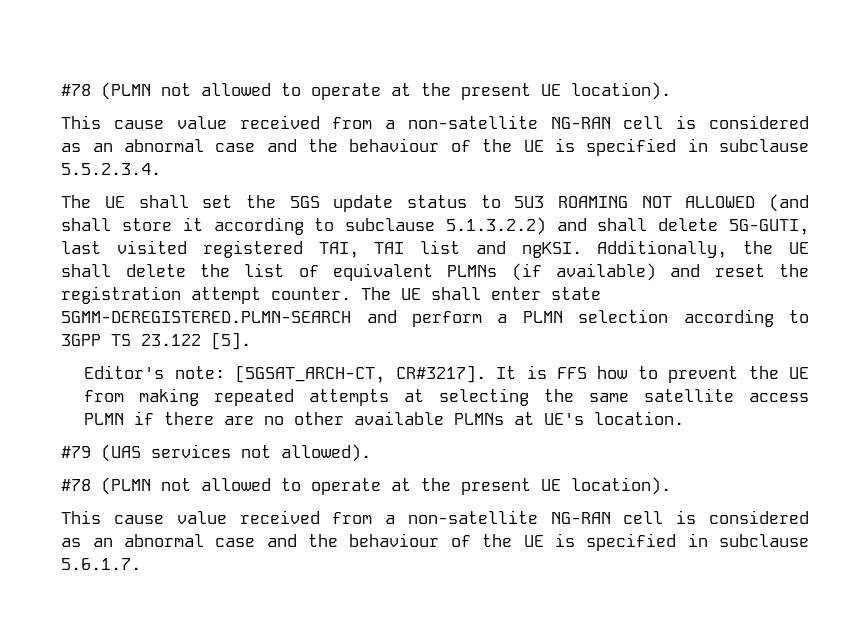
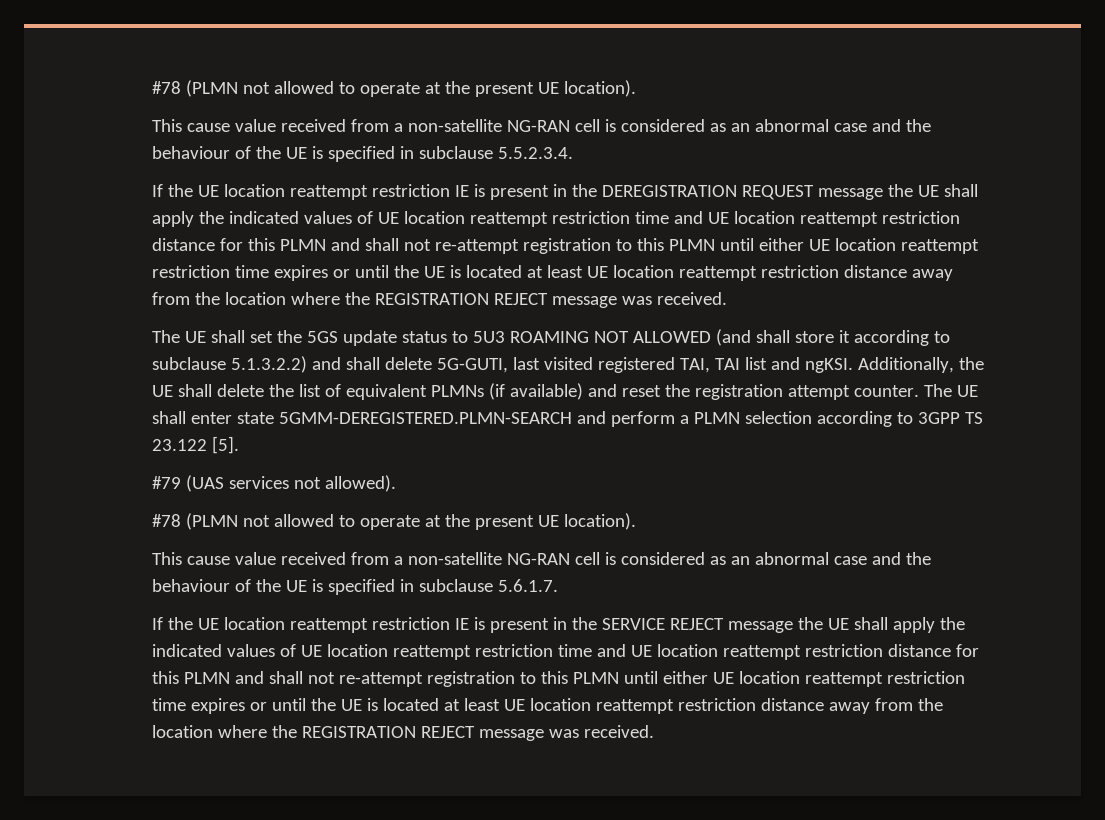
+ If the UE location reattempt restriction IE is present in the DEREGISTRATION REQUEST message the UE shall apply the indicated values of UE location reattempt restriction time and UE location reattempt restriction distance for this PLMN and shall not re-attempt registration to this PLMN until either UE location reattempt restriction time expires or until the UE is located at least UE location reattempt restriction distance away from the location where the REGISTRATION REJECT message was received.
- Editor's note: [5GSAT_ARCH-CT, CR#3217]. It is FFS how to prevent the UE from making repeated attempts at selecting the same satellite access PLMN if there are no other available PLMNs at UE's location.
+ If the UE location reattempt restriction IE is present in the SERVICE REJECT message the UE shall apply the indicated values of UE location reattempt restriction time and UE location reattempt restriction distance for this PLMN and shall not re-attempt registration to this PLMN until either UE location reattempt restriction time expires or until the UE is located at least UE location reattempt restriction distance away from the location where the REGISTRATION REJECT message was received.

